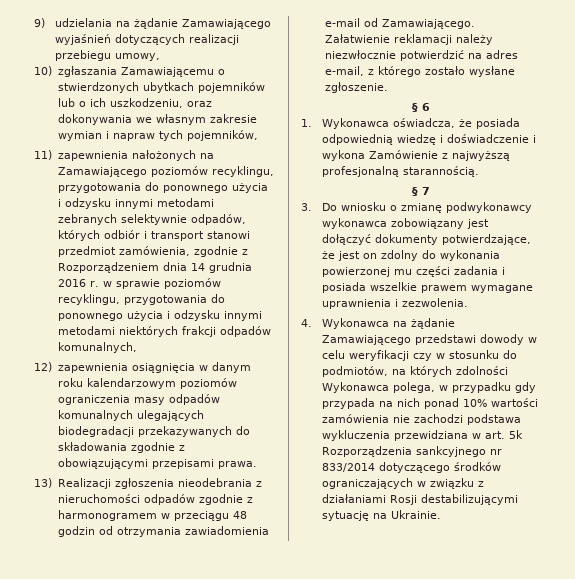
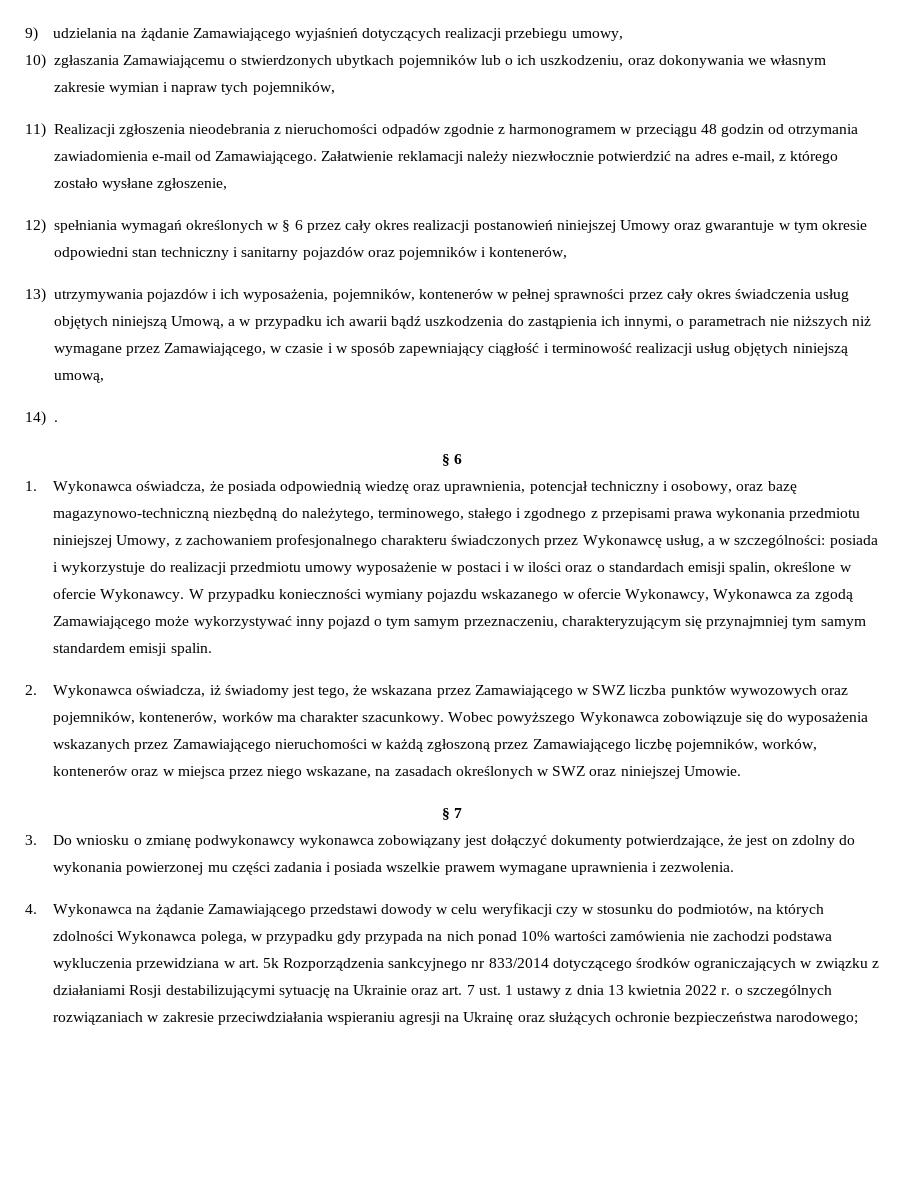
- 11) zapewnienia nałożonych na Zamawiającego poziomów recyklingu, przygotowania do ponownego użycia i odzysku innymi metodami zebranych selektywnie odpadów, których odbiór i transport stanowi przedmiot zamówienia, zgodnie z Rozporządzeniem dnia 14 grudnia 2016 r. w sprawie poziomów recyklingu, przygotowania do ponownego użycia i odzysku innymi metodami niektórych frakcji odpadów komunalnych,
- 12) zapewnienia osiągnięcia w danym roku kalendarzowym poziomów ograniczenia masy odpadów komunalnych ulegających biodegradacji przekazywanych do składowania zgodnie z obowiązującymi przepisami prawa.
- 13) Realizacji zgłoszenia nieodebrania z nieruchomości odpadów zgodnie z harmonogramem w przeciągu 48 godzin od otrzymania zawiadomienia e-mail od Zamawiającego.
+ 11) Realizacji zgłoszenia nieodebrania z nieruchomości odpadów zgodnie z harmonogramem w przeciągu 48 godzin od otrzymania zawiadomienia e-mail od Zamawiającego.
- Załatwienie reklamacji należy niezwłocznie potwierdzić na adres e-mail, z którego zostało wysłane zgłoszenie.
+ Załatwienie reklamacji należy niezwłocznie potwierdzić na adres e-mail, z którego zostało wysłane zgłoszenie,
+ 12) spełniania wymagań określonych w § 6 przez cały okres realizacji postanowień niniejszej Umowy oraz gwarantuje w tym okresie odpowiedni stan techniczny i sanitarny pojazdów oraz pojemników i kontenerów,
+ 13) utrzymywania pojazdów i ich wyposażenia, pojemników, kontenerów w pełnej sprawności przez cały okres świadczenia usług objętych niniejszą Umową, a w przypadku ich awarii bądź uszkodzenia do zastąpienia ich innymi, o parametrach nie niższych niż wymagane przez Zamawiającego, w czasie i w sposób zapewniający ciągłość i terminowość realizacji usług objętych niniejszą umową,
+ 14) .
- 1. Wykonawca oświadcza, że posiada odpowiednią wiedzę i doświadczenie i wykona Zamówienie z najwyższą profesjonalną starannością.
+ 1. Wykonawca oświadcza, że posiada odpowiednią wiedzę oraz uprawnienia, potencjał techniczny i osobowy, oraz bazę magazynowo-techniczną niezbędną do należytego, terminowego, stałego i zgodnego z przepisami prawa wykonania przedmiotu niniejszej Umowy, z zachowaniem profesjonalnego charakteru świadczonych przez Wykonawcę usług, a w szczególności: posiada i wykorzystuje do realizacji przedmiotu umowy wyposażenie w postaci i w ilości oraz o standardach emisji spalin, określone w ofercie Wykonawcy. W przypadku konieczności wymiany pojazdu wskazanego w ofercie Wykonawcy, Wykonawca za zgodą Zamawiającego może wykorzystywać inny pojazd o tym samym przeznaczeniu, charakteryzującym się przynajmniej tym samym standardem emisji spalin.
+ 2. Wykonawca oświadcza, iż świadomy jest tego, że wskazana przez Zamawiającego w SWZ liczba punktów wywozowych oraz pojemników, kontenerów, worków ma charakter szacunkowy. Wobec powyższego Wykonawca zobowiązuje się do wyposażenia wskazanych przez Zamawiającego nieruchomości w każdą zgłoszoną przez Zamawiającego liczbę pojemników, worków, kontenerów oraz w miejsca przez niego wskazane, na zasadach określonych w SWZ oraz niniejszej Umowie.
- 4. Wykonawca na żądanie Zamawiającego przedstawi dowody w celu weryfikacji czy w stosunku do podmiotów, na których zdolności Wykonawca polega, w przypadku gdy przypada na nich ponad 10% wartości zamówienia nie zachodzi podstawa wykluczenia przewidziana w art. 5k Rozporządzenia sankcyjnego nr 833/2014 dotyczącego środków ograniczających w związku z działaniami Rosji destabilizującymi sytuację na Ukrainie.
+ 4. Wykonawca na żądanie Zamawiającego przedstawi dowody w celu weryfikacji czy w stosunku do podmiotów, na których zdolności Wykonawca polega, w przypadku gdy przypada na nich ponad 10% wartości zamówienia nie zachodzi podstawa wykluczenia przewidziana w art. 5k Rozporządzenia sankcyjnego nr 833/2014 dotyczącego środków ograniczających w związku z działaniami Rosji destabilizującymi sytuację na Ukrainie oraz art. 7 ust. 1 ustawy z dnia 13 kwietnia 2022 r. o szczególnych rozwiązaniach w zakresie przeciwdziałania wspieraniu agresji na Ukrainę oraz służących ochronie bezpieczeństwa narodowego;

